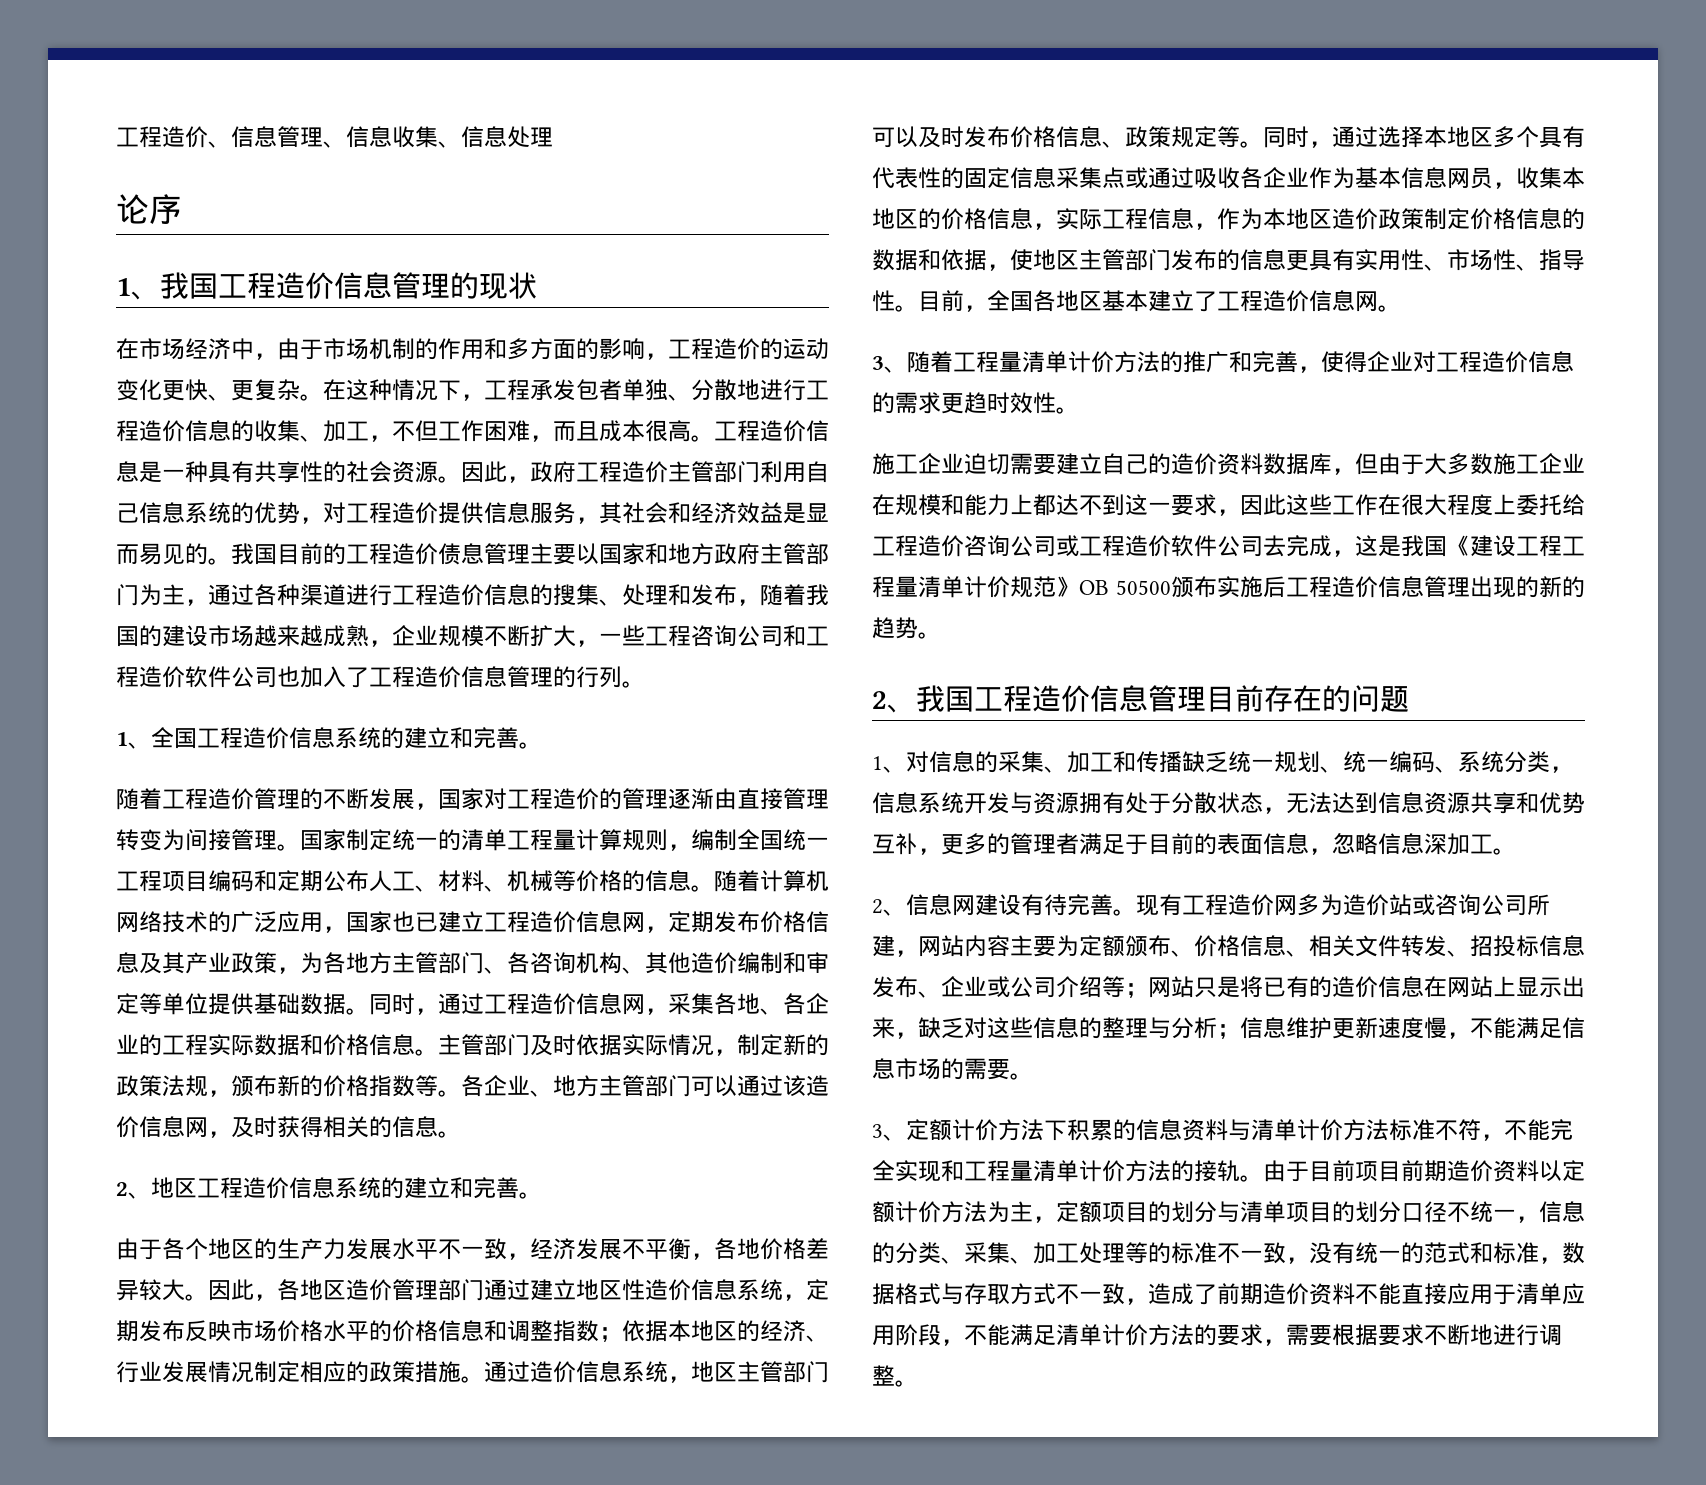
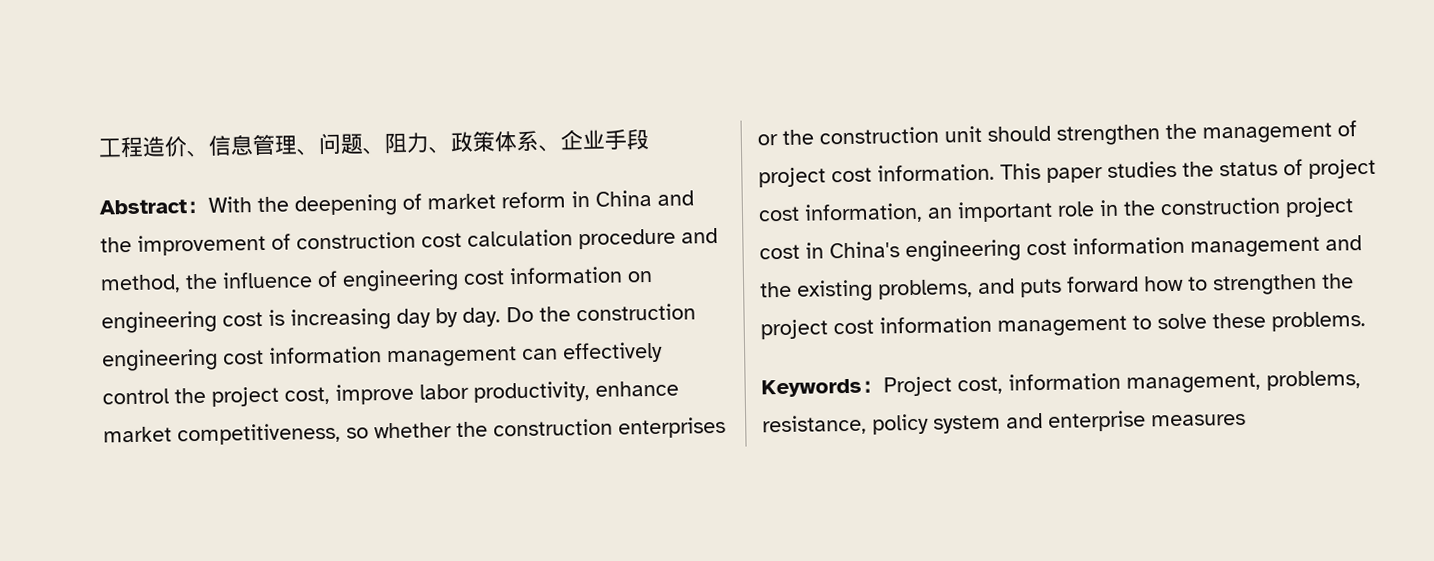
- 工程造价、信息管理、信息收集、信息处理
- 论序
- 1、我国工程造价信息管理的现状
- 在市场经济中，由于市场机制的作用和多方面的影响，工程造价的运动变化更快、更复杂。在这种情况下，工程承发包者单独、分散地进行工程造价信息的收集、加工，不但工作困难，而且成本很高。工程造价信息是一种具有共享性的社会资源。因此，政府工程造价主管部门利用自己信息系统的优势，对工程造价提供信息服务，其社会和经济效益是显而易见的。我国目前的工程造价债息管理主要以国家和地方政府主管部门为主，通过各种渠道进行工程造价信息的搜集、处理和发布，随着我国的建设市场越来越成熟，企业规模不断扩大，一些工程咨询公司和工程造价软件公司也加入了工程造价信息管理的行列。
- 1、全国工程造价信息系统的建立和完善。
- 随着工程造价管理的不断发展，国家对工程造价的管理逐渐由直接管理转变为间接管理。国家制定统一的清单工程量计算规则，编制全国统一工程项目编码和定期公布人工、材料、机械等价格的信息。随着计算机网络技术的广泛应用，国家也已建立工程造价信息网，定期发布价格信息及其产业政策，为各地方主管部门、各咨询机构、其他造价编制和审定等单位提供基础数据。同时，通过工程造价信息网，采集各地、各企业的工程实际数据和价格信息。主管部门及时依据实际情况，制定新的政策法规，颁布新的价格指数等。各企业、地方主管部门可以通过该造价信息网，及时获得相关的信息。
- 2、地区工程造价信息系统的建立和完善。
- 由于各个地区的生产力发展水平不一致，经济发展不平衡，各地价格差异较大。因此，各地区造价管理部门通过建立地区性造价信息系统，定期发布反映市场价格水平的价格信息和调整指数；依据本地区的经济、行业发展情况制定相应的政策措施。通过造价信息系统，地区主管部门可以及时发布价格信息、政策规定等。同时，通过选择本地区多个具有代表性的固定信息采集点或通过吸收各企业作为基本信息网员，收集本地区的价格信息，实际工程信息，作为本地区造价政策制定价格信息的数据和依据，使地区主管部门发布的信息更具有实用性、市场性、指导性。目前，全国各地区基本建立了工程造价信息网。
- 3、随着工程量清单计价方法的推广和完善，使得企业对工程造价信息的需求更趋时效性。
- 施工企业迫切需要建立自己的造价资料数据库，但由于大多数施工企业在规模和能力上都达不到这一要求，因此这些工作在很大程度上委托给工程造价咨询公司或工程造价软件公司去完成，这是我国《建设工程工程量清单计价规范》OB 50500颁布实施后工程造价信息管理出现的新的趋势。
- 2、我国工程造价信息管理目前存在的问题
- 1、对信息的采集、加工和传播缺乏统一规划、统一编码、系统分类，信息系统开发与资源拥有处于分散状态，无法达到信息资源共享和优势互补，更多的管理者满足于目前的表面信息，忽略信息深加工。
- 2、信息网建设有待完善。现有工程造价网多为造价站或咨询公司所建，网站内容主要为定额颁布、价格信息、相关文件转发、招投标信息发布、企业或公司介绍等；网站只是将已有的造价信息在网站上显示出来，缺乏对这些信息的整理与分析；信息维护更新速度慢，不能满足信息市场的需要。
- 3、定额计价方法下积累的信息资料与清单计价方法标准不符，不能完全实现和工程量清单计价方法的接轨。由于目前项目前期造价资料以定额计价方法为主，定额项目的划分与清单项目的划分口径不统一，信息的分类、采集、加工处理等的标准不一致，没有统一的范式和标准，数据格式与存取方式不一致，造成了前期造价资料不能直接应用于清单应用阶段，不能满足清单计价方法的要求，需要根据要求不断地进行调整。
+ 工程造价、信息管理、问题、阻力、政策体系、企业手段
+ Abstract：With the deepening of market reform in China and the improvement of construction cost calculation procedure and method, the influence of engineering cost information on engineering cost is increasing day by day. Do the construction engineering cost information management can effectively control the project cost, improve labor productivity, enhance market competitiveness, so whether the construction enterprises or the construction unit should strengthen the management of project cost information. This paper studies the status of project cost information, an important role in the construction project cost in China's engineering cost information management and the existing problems, and puts forward how to strengthen the project cost information management to solve these problems.
+ Keywords：Project cost, information management, problems, resistance, policy system and enterprise measures

